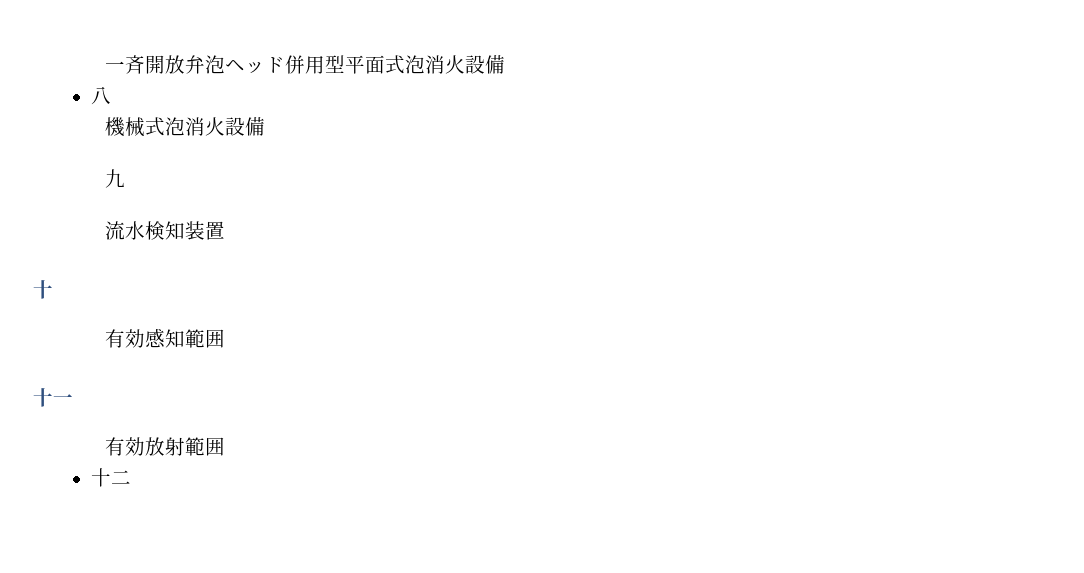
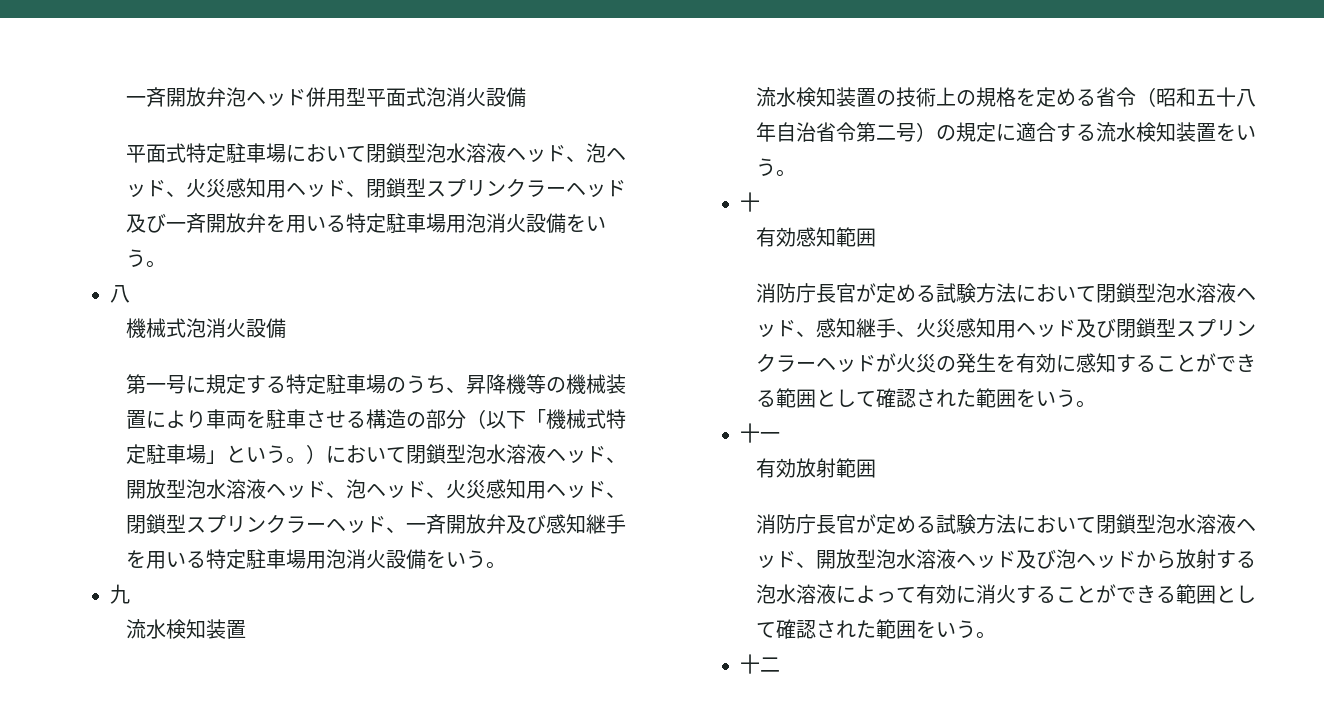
+ 平面式特定駐車場において閉鎖型泡水溶液ヘッド、泡ヘッド、火災感知用ヘッド、閉鎖型スプリンクラーヘッド及び一斉開放弁を用いる特定駐車場用泡消火設備をいう。
+ 第一号に規定する特定駐車場のうち、昇降機等の機械装置により車両を駐車させる構造の部分（以下「機械式特定駐車場」という。）において閉鎖型泡水溶液ヘッド、開放型泡水溶液ヘッド、泡ヘッド、火災感知用ヘッド、閉鎖型スプリンクラーヘッド、一斉開放弁及び感知継手を用いる特定駐車場用泡消火設備をいう。
  九
  流水検知装置
+ 流水検知装置の技術上の規格を定める省令（昭和五十八年自治省令第二号）の規定に適合する流水検知装置をいう。
  十
  有効感知範囲
+ 消防庁長官が定める試験方法において閉鎖型泡水溶液ヘッド、感知継手、火災感知用ヘッド及び閉鎖型スプリンクラーヘッドが火災の発生を有効に感知することができる範囲として確認された範囲をいう。
  十一
  有効放射範囲
+ 消防庁長官が定める試験方法において閉鎖型泡水溶液ヘッド、開放型泡水溶液ヘッド及び泡ヘッドから放射する泡水溶液によって有効に消火することができる範囲として確認された範囲をいう。

